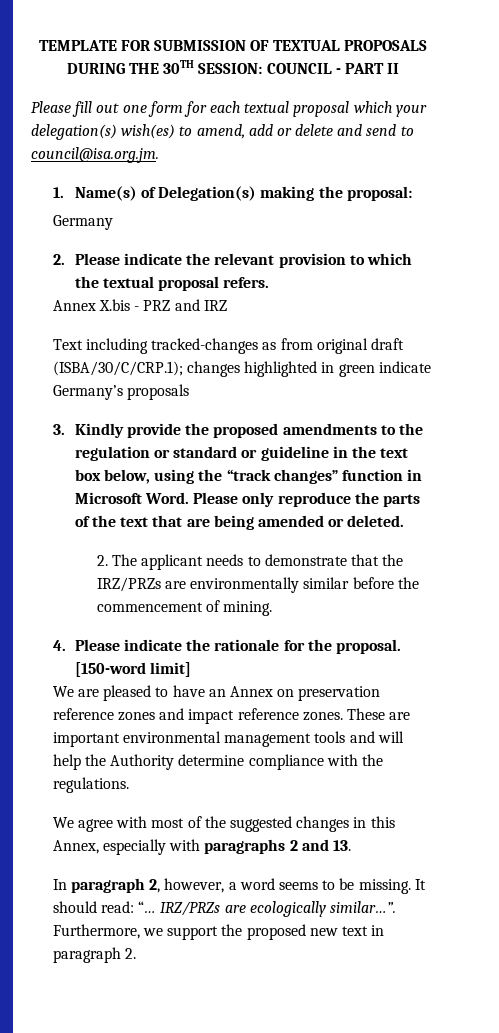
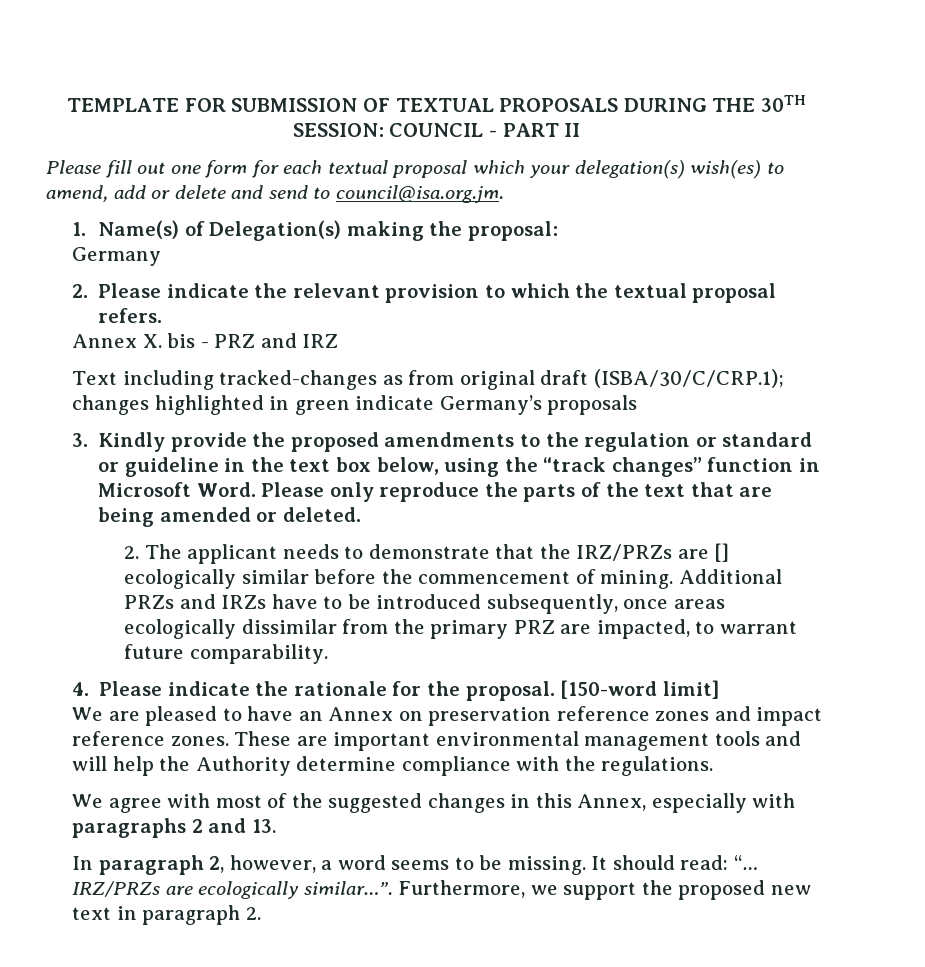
- Annex X.bis - PRZ and IRZ
+ Annex X. bis - PRZ and IRZ
- 2. The applicant needs to demonstrate that the IRZ/PRZs are environmentally similar before the commencement of mining.
+ 2. The applicant needs to demonstrate that the IRZ/PRZs are [] ecologically similar before the commencement of mining. Additional PRZs and IRZs have to be introduced subsequently, once areas ecologically dissimilar from the primary PRZ are impacted, to warrant future comparability.

